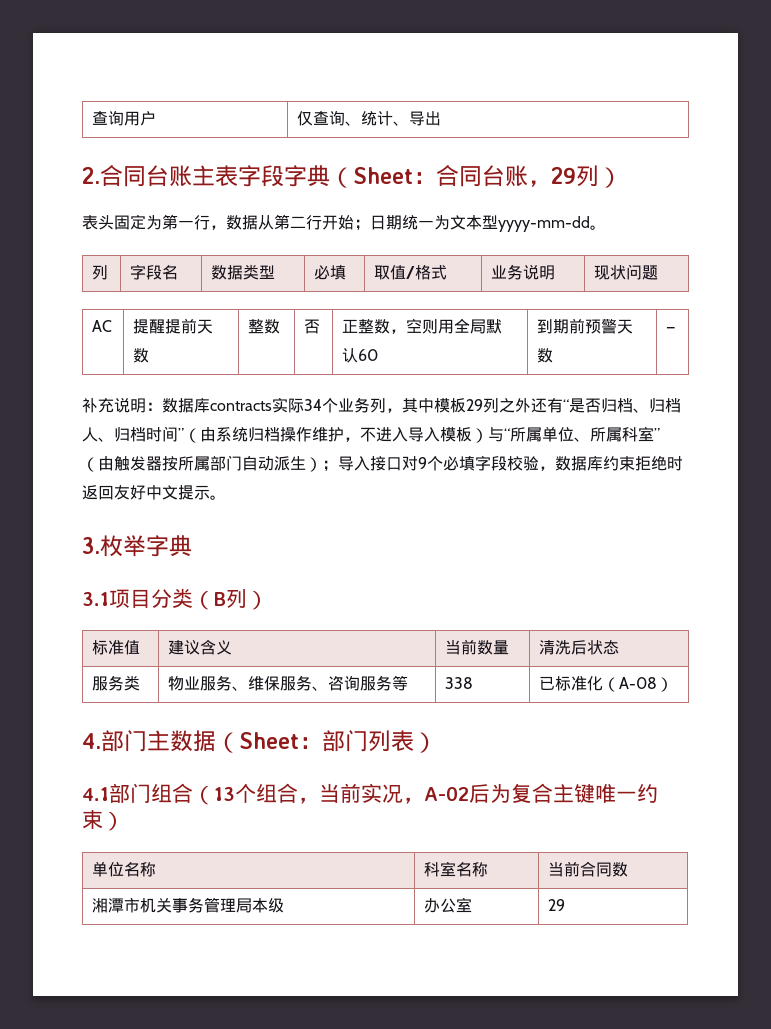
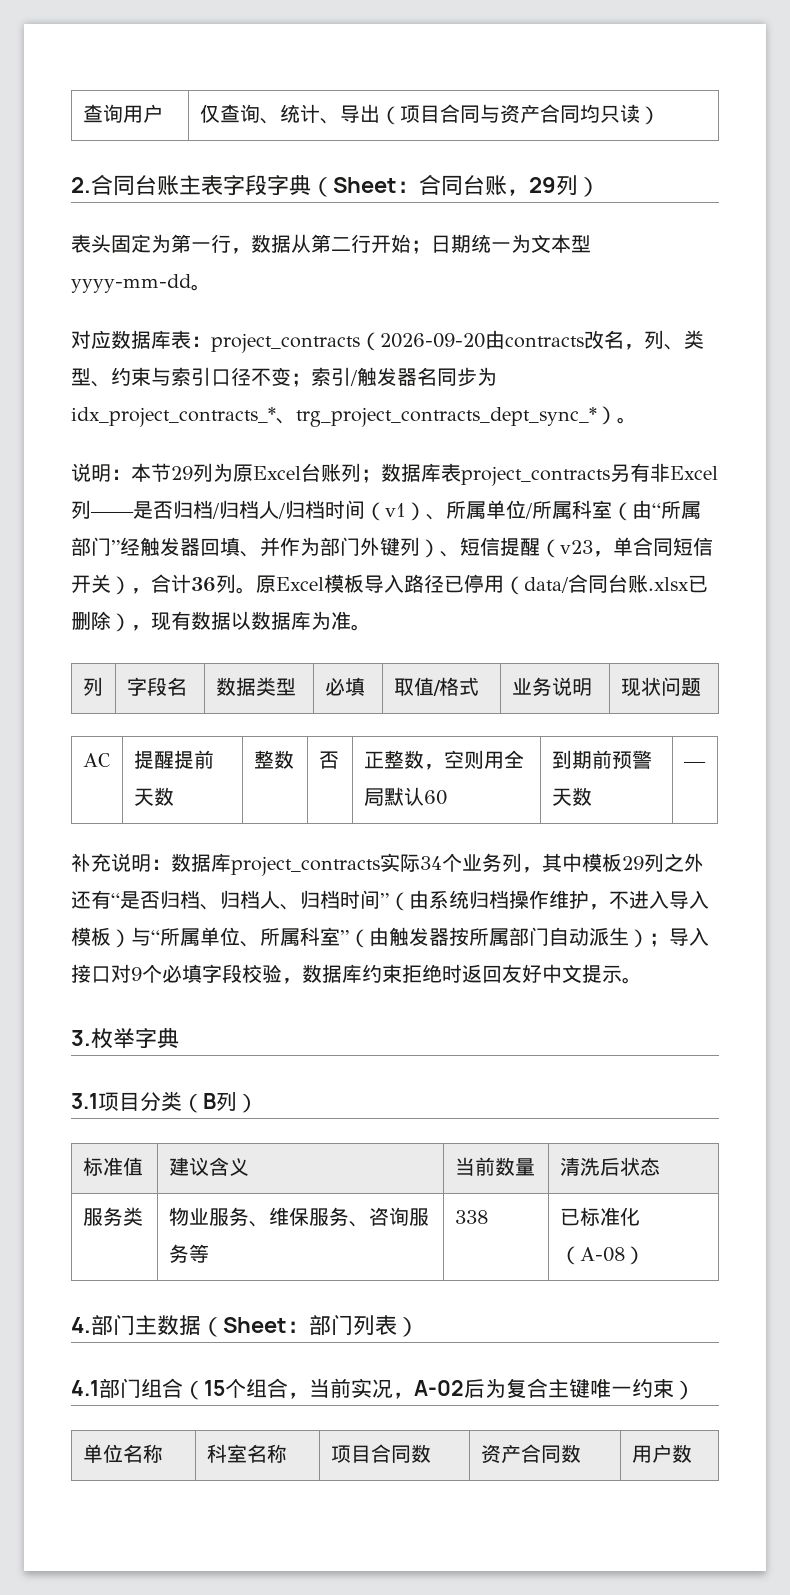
- 查询用户 | 仅查询、统计、导出
+ 查询用户 | 仅查询、统计、导出（项目合同与资产合同均只读）
+ 对应数据库表：project_contracts（2026-09-20由contracts改名，列、类型、约束与索引口径不变；索引/触发器名同步为idx_project_contracts_*、trg_project_contracts_dept_sync_*）。
+ 说明：本节29列为原Excel台账列；数据库表project_contracts另有非Excel列——是否归档/归档人/归档时间（v1）、所属单位/所属科室（由“所属部门”经触发器回填、并作为部门外键列）、短信提醒（v23，单合同短信开关），合计36列。原Excel模板导入路径已停用（data/合同台账.xlsx已删除），现有数据以数据库为准。
- 数据库contracts实际34个业务列，其中模板29列之外还有“是否归档、归档人、归档时间”（由系统归档操作维护，不进入导入模板）与“所属单位、所属科室”（由触发器按所属部门自动派生）；
+ 数据库project_contracts实际34个业务列，其中模板29列之外还有“是否归档、归档人、归档时间”（由系统归档操作维护，不进入导入模板）与“所属单位、所属科室”（由触发器按所属部门自动派生）；
- 4.1部门组合（13个组合，当前实况，A-02后为复合主键唯一约束）
+ 4.1部门组合（15个组合，当前实况，A-02后为复合主键唯一约束）
- 单位名称 | 科室名称 | 当前合同数
- 湘潭市机关事务管理局本级 | 办公室 | 29
+ 单位名称 | 科室名称 | 项目合同数 | 资产合同数 | 用户数

